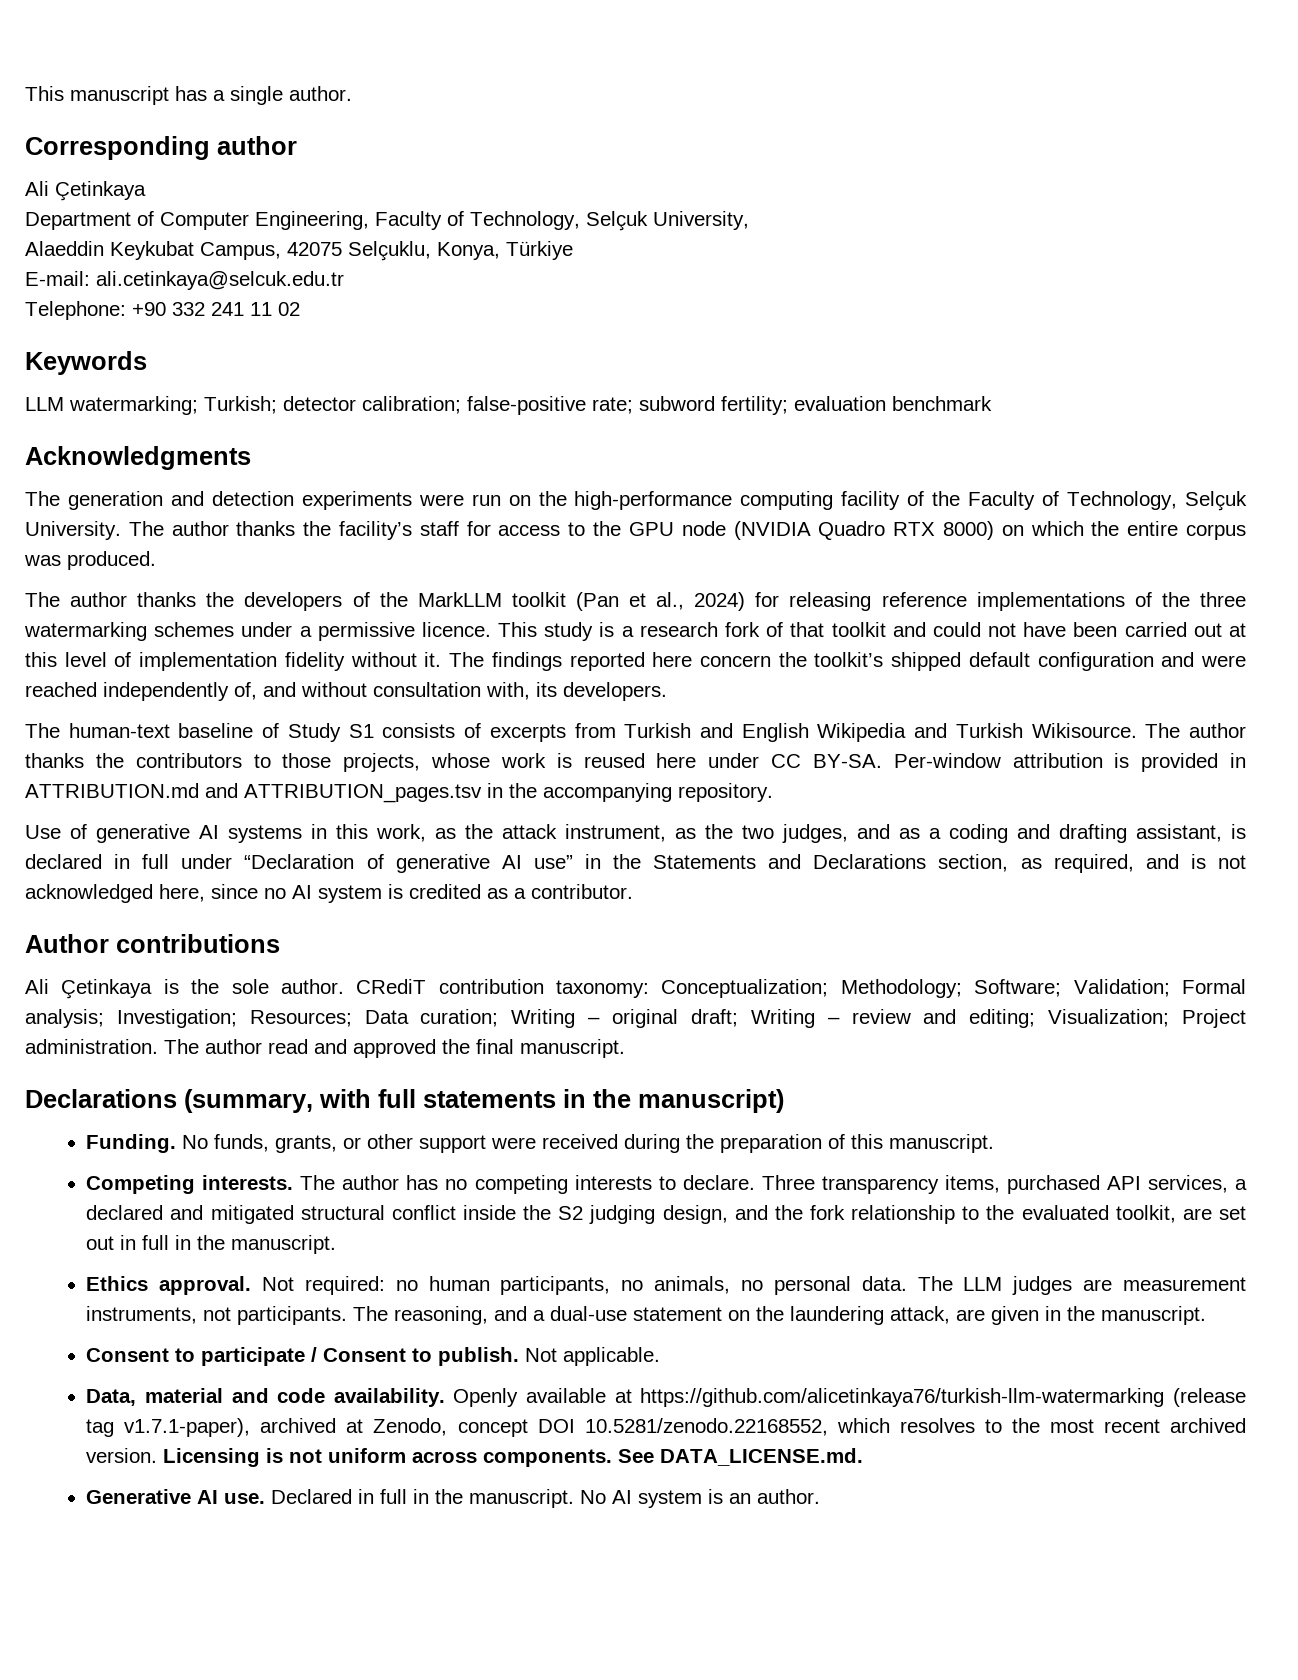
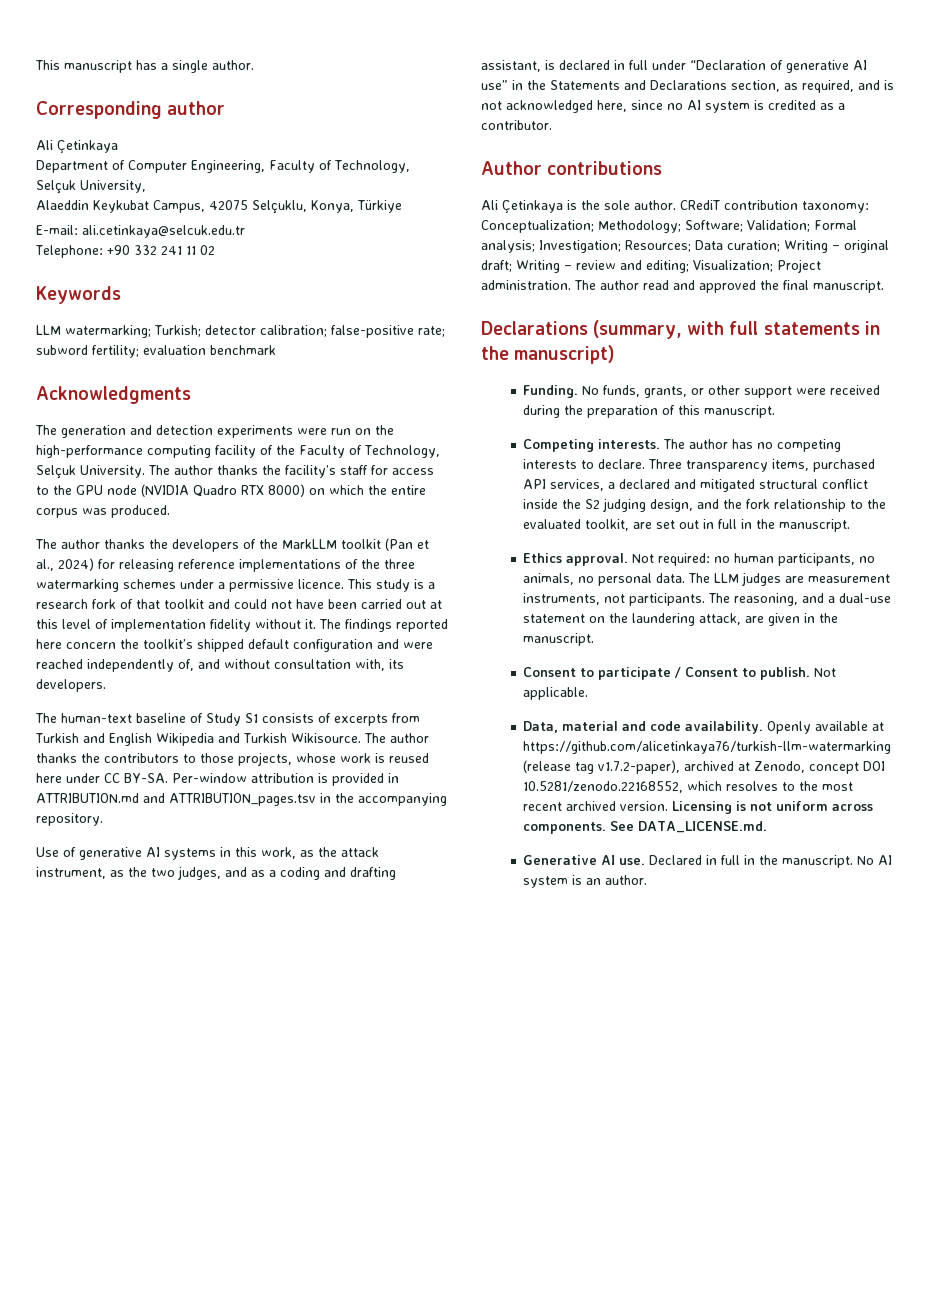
- Openly available at https://github.com/alicetinkaya76/turkish-llm-watermarking (release tag v1.7.1-paper), archived at Zenodo, concept DOI 10.5281/zenodo.22168552, which resolves to the most recent archived version.
+ Openly available at https://github.com/alicetinkaya76/turkish-llm-watermarking (release tag v1.7.2-paper), archived at Zenodo, concept DOI 10.5281/zenodo.22168552, which resolves to the most recent archived version.

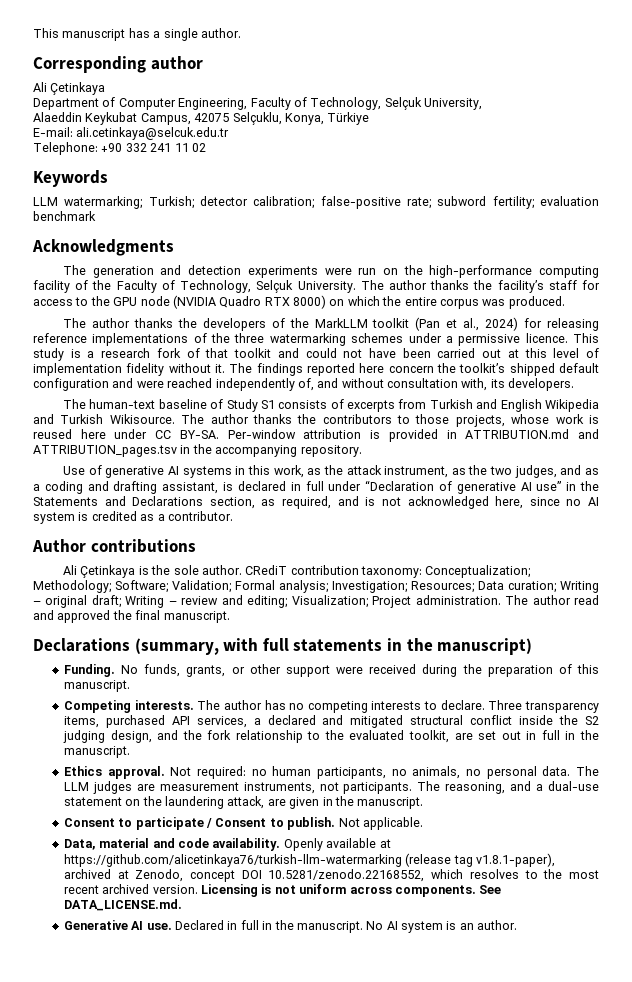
- Openly available at https://github.com/alicetinkaya76/turkish-llm-watermarking (release tag v1.7.2-paper), archived at Zenodo, concept DOI 10.5281/zenodo.22168552, which resolves to the most recent archived version.
+ Openly available at https://github.com/alicetinkaya76/turkish-llm-watermarking (release tag v1.8.1-paper), archived at Zenodo, concept DOI 10.5281/zenodo.22168552, which resolves to the most recent archived version.

